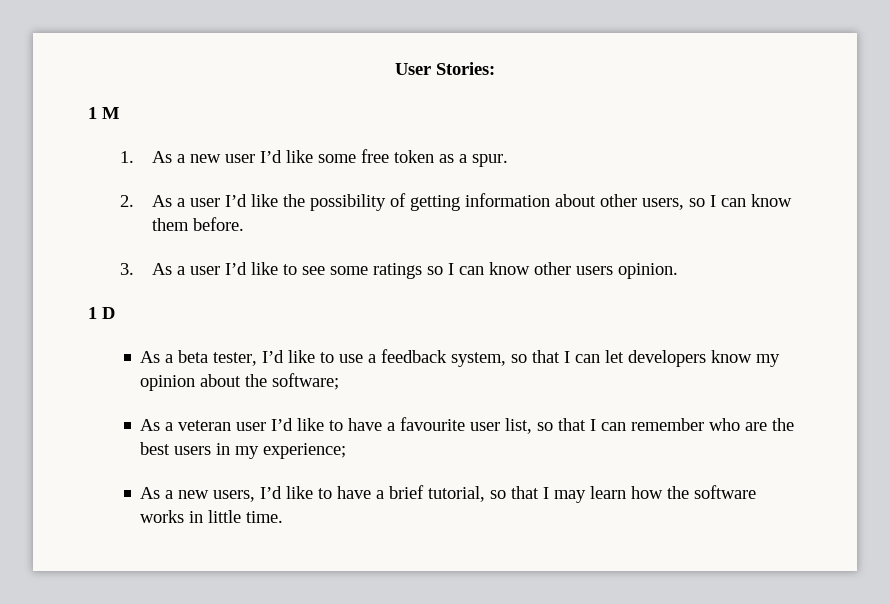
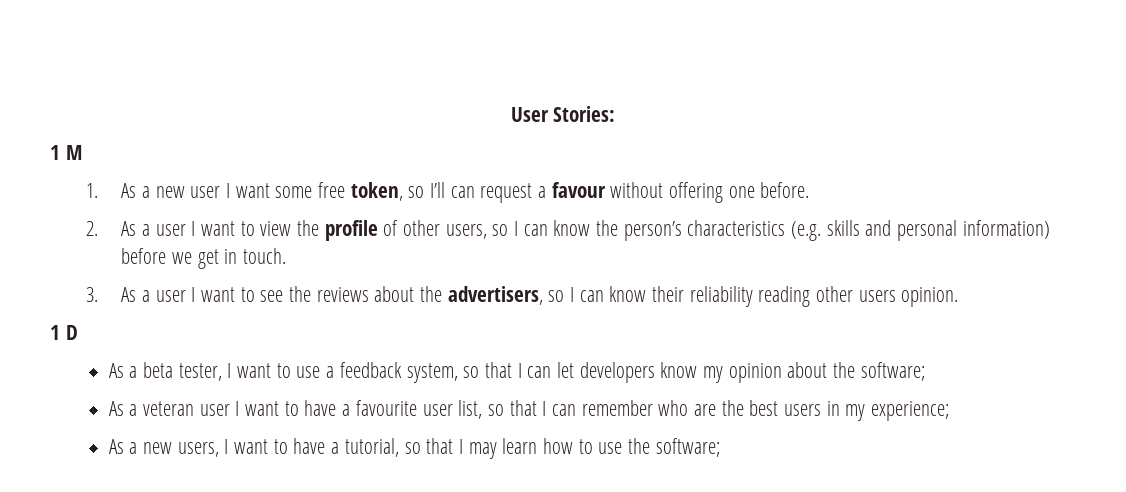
- 1. As a new user I’d like some free token as a spur.
- 2. As a user I’d like the possibility of getting information about other users, so I can know them before.
- 3. As a user I’d like to see some ratings so I can know other users opinion.
+ 1. As a new user I want some free token, so I’ll can request a favour without offering one before.
+ 2. As a user I want to view the profile of other users, so I can know the person’s characteristics (e.g. skills and personal information) before we get in touch.
+ 3. As a user I want to see the reviews about the advertisers, so I can know their reliability reading other users opinion.
- As a beta tester, I’d like to use a feedback system, so that I can let developers know my opinion about the software;
+ As a beta tester, I want to use a feedback system, so that I can let developers know my opinion about the software;
- As a veteran user I’d like to have a favourite user list, so that I can remember who are the best users in my experience;
+ As a veteran user I want to have a favourite user list, so that I can remember who are the best users in my experience;
- As a new users, I’d like to have a brief tutorial, so that I may learn how the software works in little time.
+ As a new users, I want to have a tutorial, so that I may learn how to use the software;

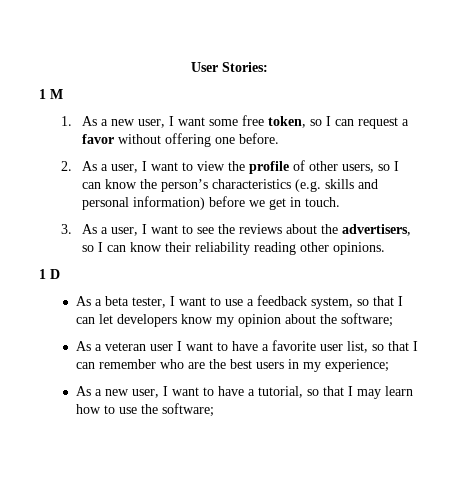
- 1. As a new user I want some free token, so I’ll can request a favour without offering one before.
+ 1. As a new user, I want some free token, so I can request a favor without offering one before.
- 2. As a user I want to view the profile of other users, so I can know the person’s characteristics (e.g. skills and personal information) before we get in touch.
+ 2. As a user, I want to view the profile of other users, so I can know the person’s characteristics (e.g. skills and personal information) before we get in touch.
- 3. As a user I want to see the reviews about the advertisers, so I can know their reliability reading other users opinion.
+ 3. As a user, I want to see the reviews about the advertisers, so I can know their reliability reading other opinions.
- As a veteran user I want to have a favourite user list, so that I can remember who are the best users in my experience;
+ As a veteran user I want to have a favorite user list, so that I can remember who are the best users in my experience;
- As a new users, I want to have a tutorial, so that I may learn how to use the software;
+ As a new user, I want to have a tutorial, so that I may learn how to use the software;

